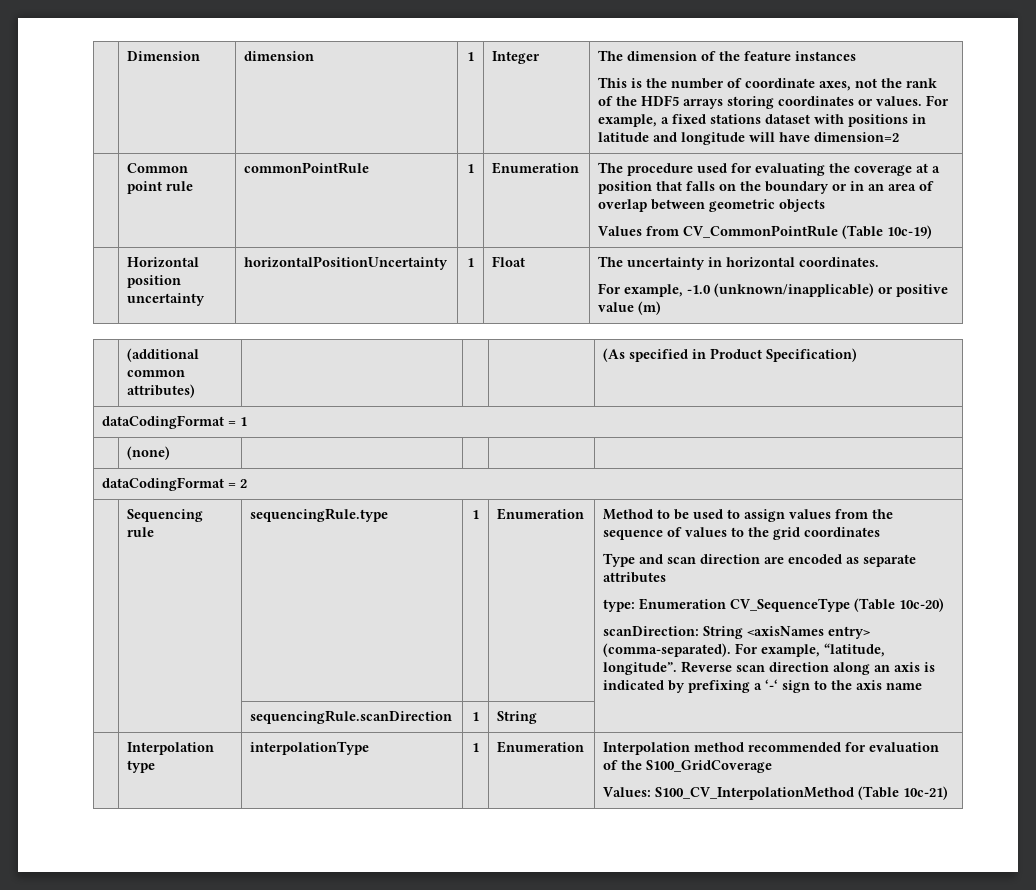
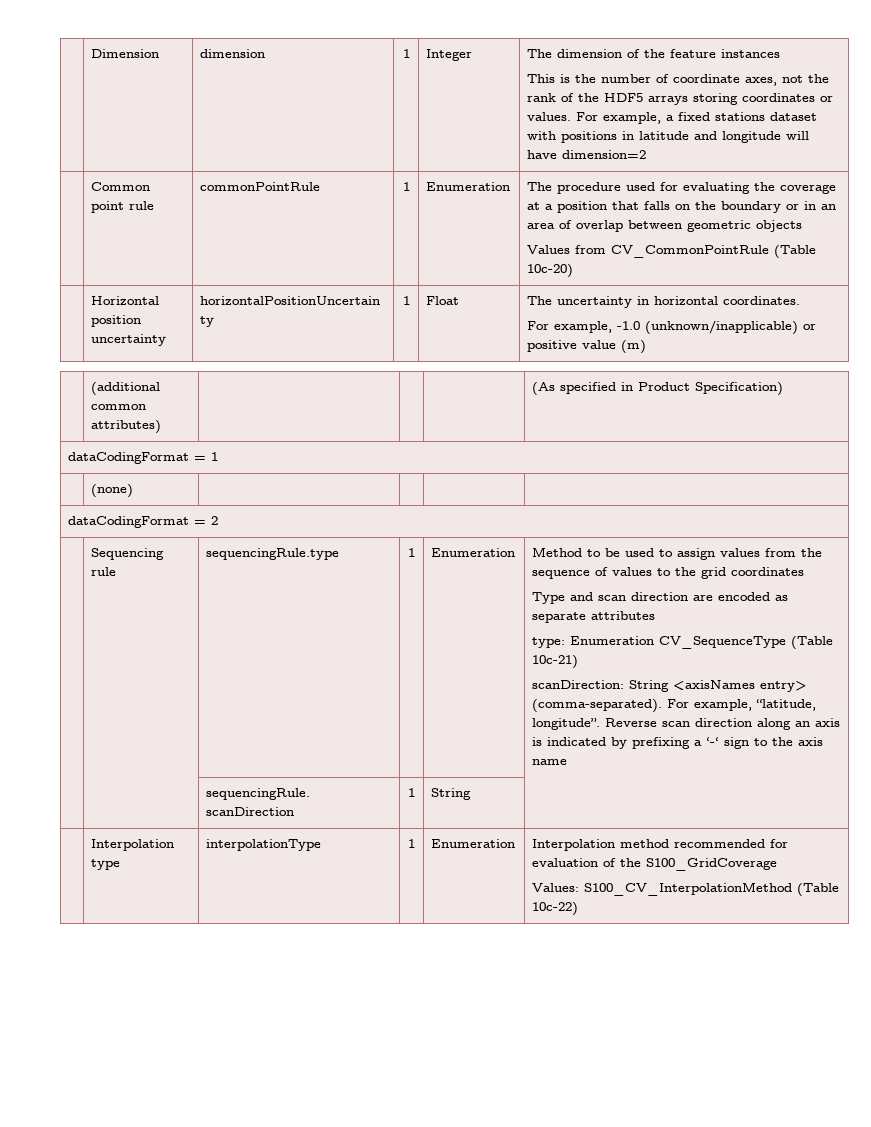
  | Common point rule | commonPointRule | 1 | Enumeration | The procedure used for evaluating the coverage at a position that falls on the boundary or in an area of overlap between geometric objects
- Values from CV_CommonPointRule (Table 10c-19)
+ Values from CV_CommonPointRule (Table 10c-20)
- type: Enumeration CV_SequenceType (Table 10c-20)
+ type: Enumeration CV_SequenceType (Table 10c-21)
  | Interpolation type | interpolationType | 1 | Enumeration | Interpolation method recommended for evaluation of the S100_GridCoverage
- Values: S100_CV_InterpolationMethod (Table 10c-21)
+ Values: S100_CV_InterpolationMethod (Table 10c-22)

